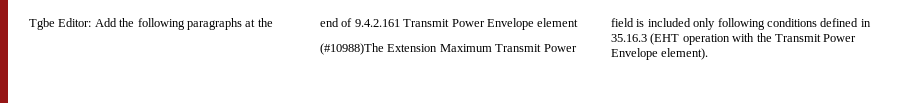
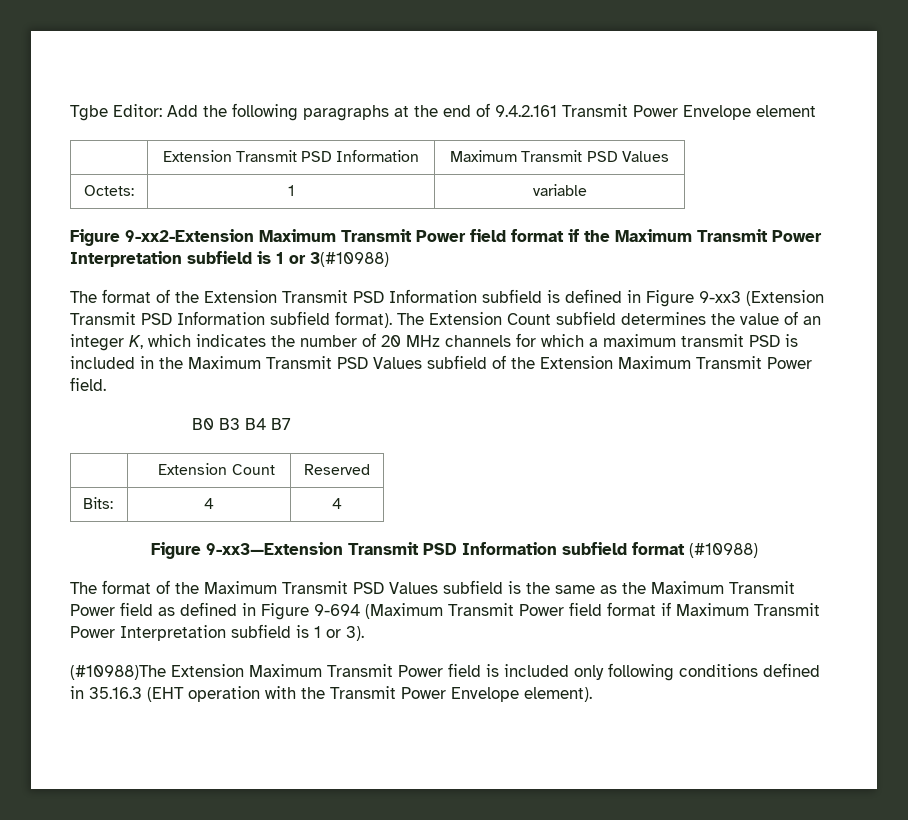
+ | Extension Transmit PSD Information | Maximum Transmit PSD Values
+ Octets: | 1 | variable
+ Figure 9-xx2-Extension Maximum Transmit Power field format if the Maximum Transmit Power Interpretation subfield is 1 or 3(#10988)
+ The format of the Extension Transmit PSD Information subfield is defined in Figure 9-xx3 (Extension Transmit PSD Information subfield format). The Extension Count subfield determines the value of an integer K, which indicates the number of 20 MHz channels for which a maximum transmit PSD is included in the Maximum Transmit PSD Values subfield of the Extension Maximum Transmit Power field.
+ B0 B3 B4 B7
+ | Extension Count | Reserved
+ Bits: | 4 | 4
+ Figure 9-xx3—Extension Transmit PSD Information subfield format (#10988)
+ The format of the Maximum Transmit PSD Values subfield is the same as the Maximum Transmit Power field as defined in Figure 9-694 (Maximum Transmit Power field format if Maximum Transmit Power Interpretation subfield is 1 or 3).

